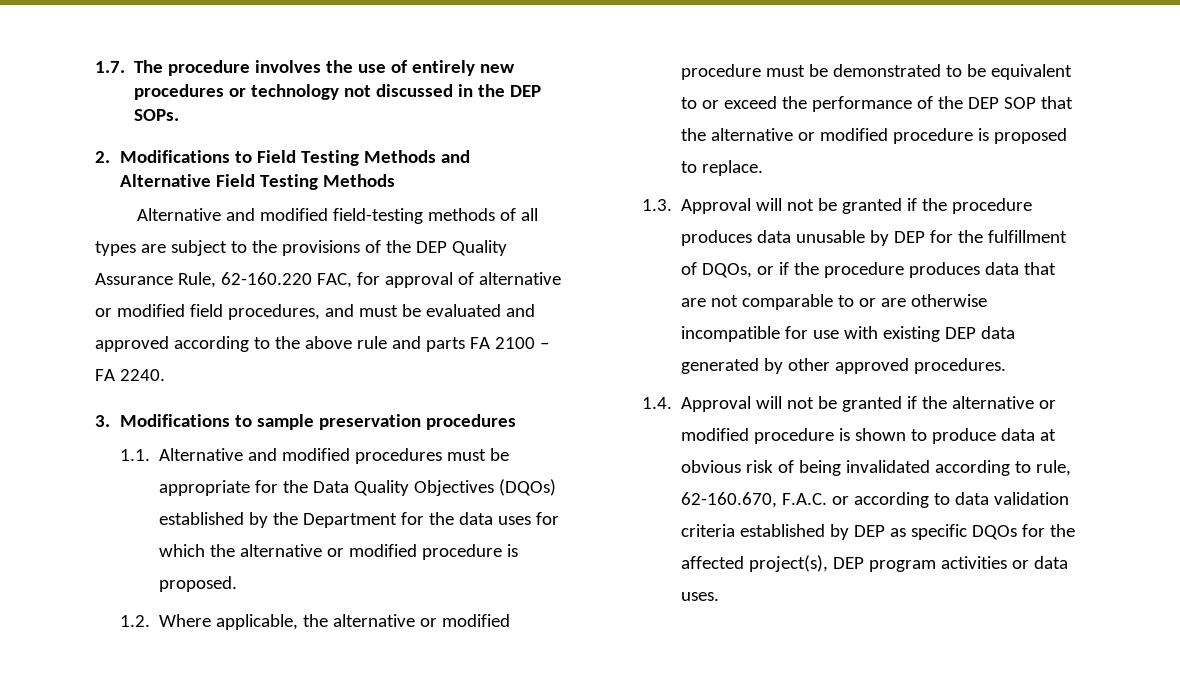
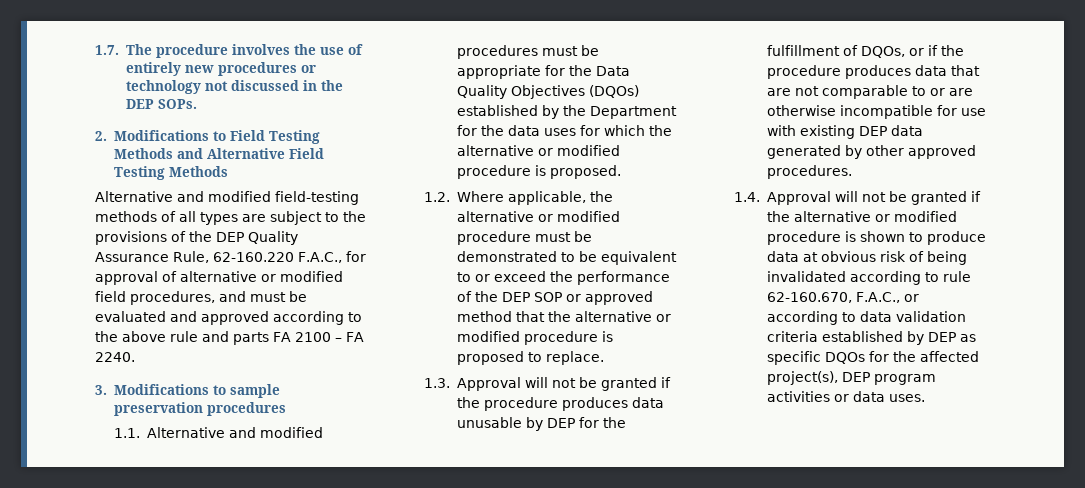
- Alternative and modified field-testing methods of all types are subject to the provisions of the DEP Quality Assurance Rule, 62-160.220 FAC, for approval of alternative or modified field procedures, and must be evaluated and approved according to the above rule and parts FA 2100 – FA 2240.
+ Alternative and modified field-testing methods of all types are subject to the provisions of the DEP Quality Assurance Rule, 62-160.220 F.A.C., for approval of alternative or modified field procedures, and must be evaluated and approved according to the above rule and parts FA 2100 – FA 2240.
- 1.2. Where applicable, the alternative or modified procedure must be demonstrated to be equivalent to or exceed the performance of the DEP SOP that the alternative or modified procedure is proposed to replace.
+ 1.2. Where applicable, the alternative or modified procedure must be demonstrated to be equivalent to or exceed the performance of the DEP SOP or approved method that the alternative or modified procedure is proposed to replace.
- 1.4. Approval will not be granted if the alternative or modified procedure is shown to produce data at obvious risk of being invalidated according to rule, 62-160.670, F.A.C. or according to data validation criteria established by DEP as specific DQOs for the affected project(s), DEP program activities or data uses.
+ 1.4. Approval will not be granted if the alternative or modified procedure is shown to produce data at obvious risk of being invalidated according to rule 62-160.670, F.A.C., or according to data validation criteria established by DEP as specific DQOs for the affected project(s), DEP program activities or data uses.

